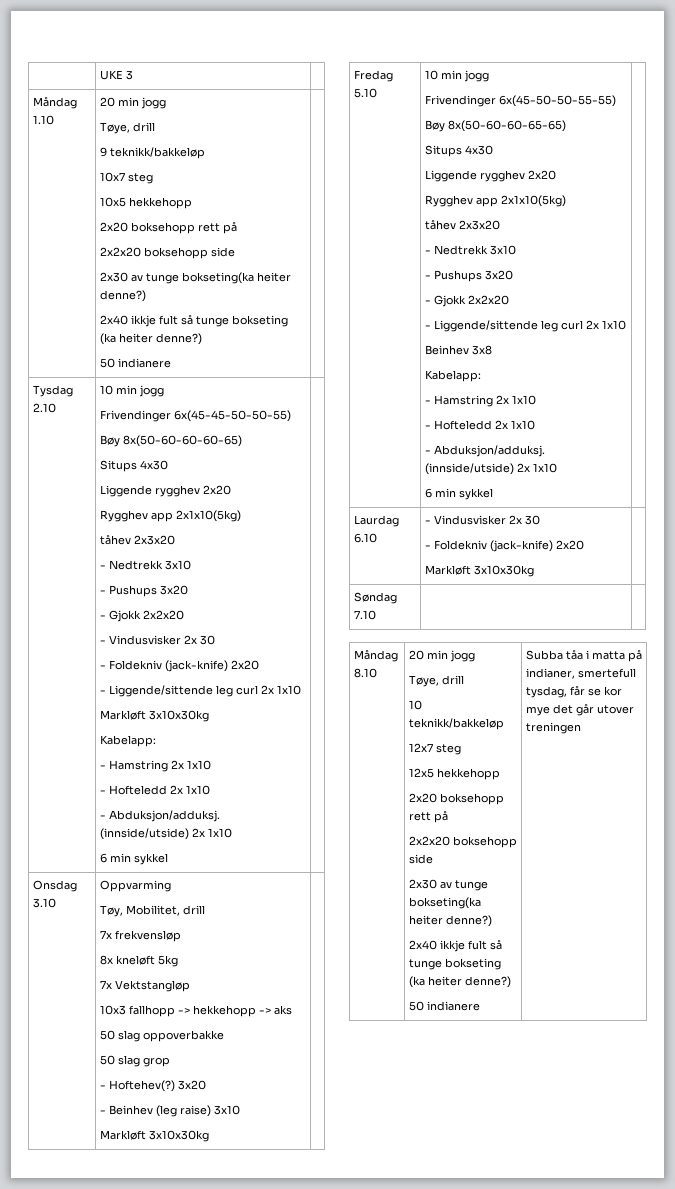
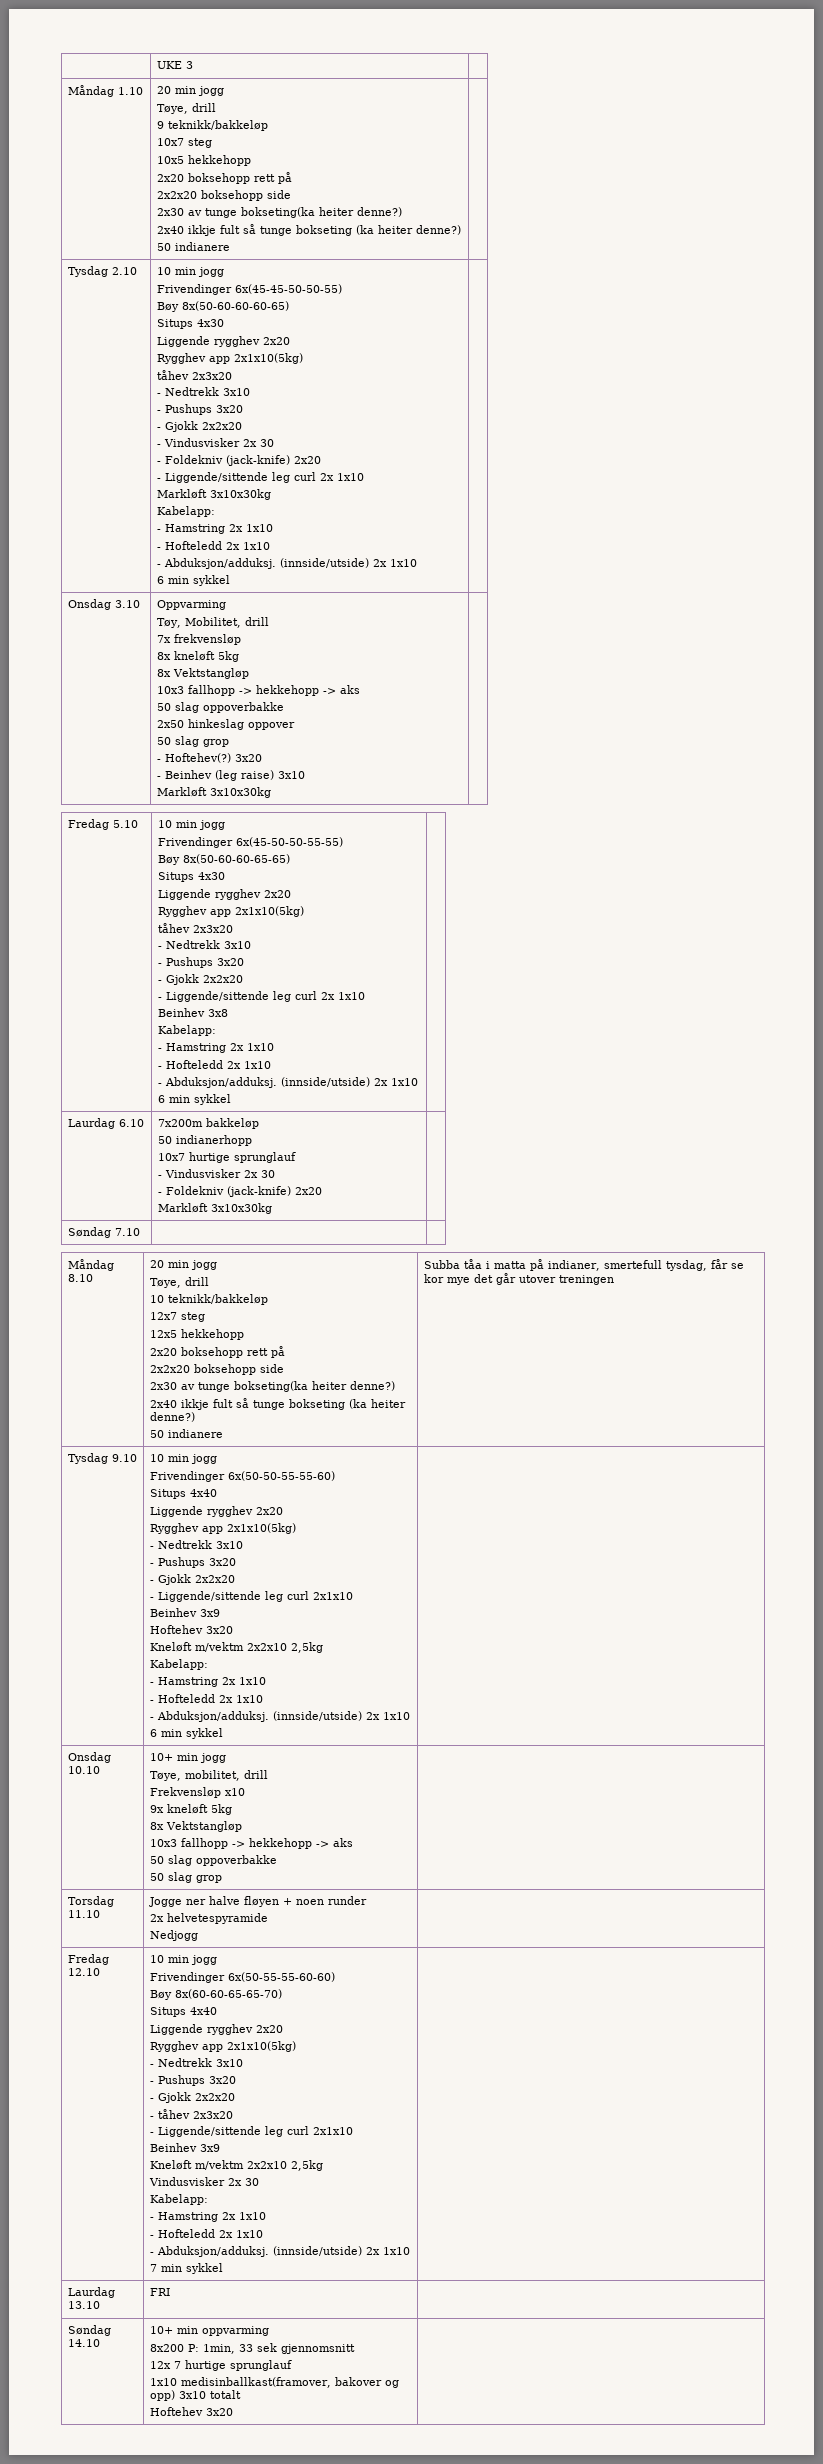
  Onsdag 3.10 | Oppvarming
  Tøy, Mobilitet, drill
  7x frekvensløp
  8x kneløft 5kg
- 7x Vektstangløp
+ 8x Vektstangløp
  10x3 fallhopp -> hekkehopp -> aks
  50 slag oppoverbakke
+ 2x50 hinkeslag oppover
- Laurdag 6.10 | - Vindusvisker 2x 30
+ Laurdag 6.10 | 7x200m bakkeløp
+ 50 indianerhopp
+ 10x7 hurtige sprunglauf
+ - Vindusvisker 2x 30
+ Tysdag 9.10 | 10 min jogg
+ Frivendinger 6x(50-50-55-55-60)
+ Situps 4x40
+ Liggende rygghev 2x20
+ Rygghev app 2x1x10(5kg)
+ - Nedtrekk 3x10
+ - Pushups 3x20
+ - Gjokk 2x2x20
+ - Liggende/sittende leg curl 2x1x10
+ Beinhev 3x9
+ Hoftehev 3x20
+ Kneløft m/vektm 2x2x10 2,5kg
+ Kabelapp:
+ - Hamstring 2x 1x10
+ - Hofteledd 2x 1x10
+ - Abduksjon/adduksj. (innside/utside) 2x 1x10
+ 6 min sykkel |
+ Onsdag 10.10 | 10+ min jogg
+ Tøye, mobilitet, drill
+ Frekvensløp x10
+ 9x kneløft 5kg
+ 8x Vektstangløp
+ 10x3 fallhopp -> hekkehopp -> aks
+ 50 slag oppoverbakke
+ 50 slag grop |
+ Torsdag 11.10 | Jogge ner halve fløyen + noen runder
+ 2x helvetespyramide
+ Nedjogg |
+ Fredag 12.10 | 10 min jogg
+ Frivendinger 6x(50-55-55-60-60)
+ Bøy 8x(60-60-65-65-70)
+ Situps 4x40
+ Liggende rygghev 2x20
+ Rygghev app 2x1x10(5kg)
+ - Nedtrekk 3x10
+ - Pushups 3x20
+ - Gjokk 2x2x20
+ - tåhev 2x3x20
+ - Liggende/sittende leg curl 2x1x10
+ Beinhev 3x9
+ Kneløft m/vektm 2x2x10 2,5kg
+ Vindusvisker 2x 30
+ Kabelapp:
+ - Hamstring 2x 1x10
+ - Hofteledd 2x 1x10
+ - Abduksjon/adduksj. (innside/utside) 2x 1x10
+ 7 min sykkel |
+ Laurdag 13.10 | FRI |
+ Søndag 14.10 | 10+ min oppvarming
+ 8x200 P: 1min, 33 sek gjennomsnitt
+ 12x 7 hurtige sprunglauf
+ 1x10 medisinballkast(framover, bakover og opp) 3x10 totalt
+ Hoftehev 3x20 |

